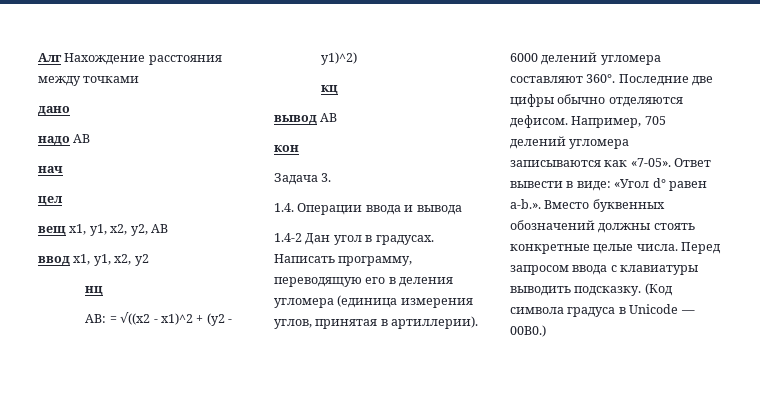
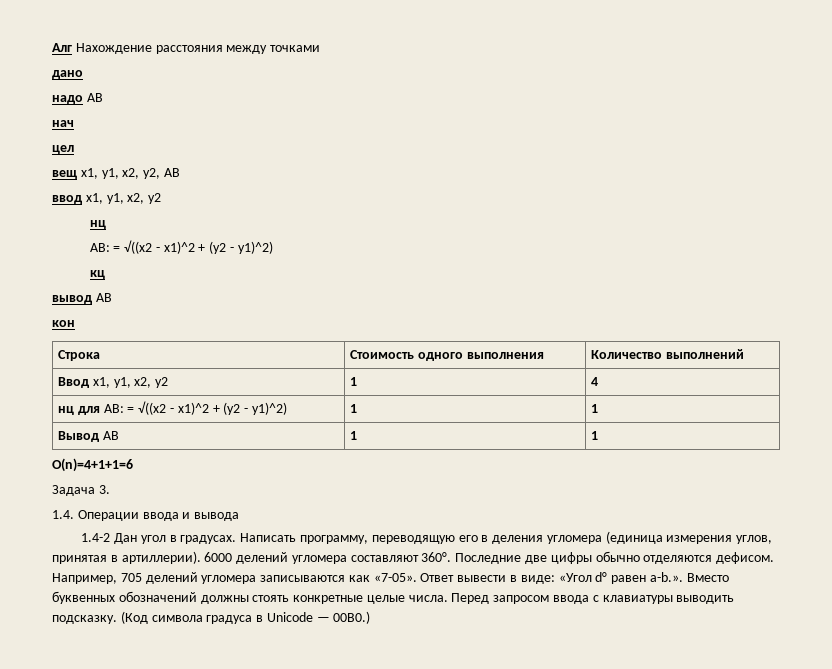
+ Строка | Стоимость одного выполнения | Количество выполнений
+ Ввод x1, y1, x2, y2 | 1 | 4
+ нц для AB: = √((x2 - x1)^2 + (y2 - y1)^2) | 1 | 1
+ Вывод AB | 1 | 1
+ O(n)=4+1+1=6

